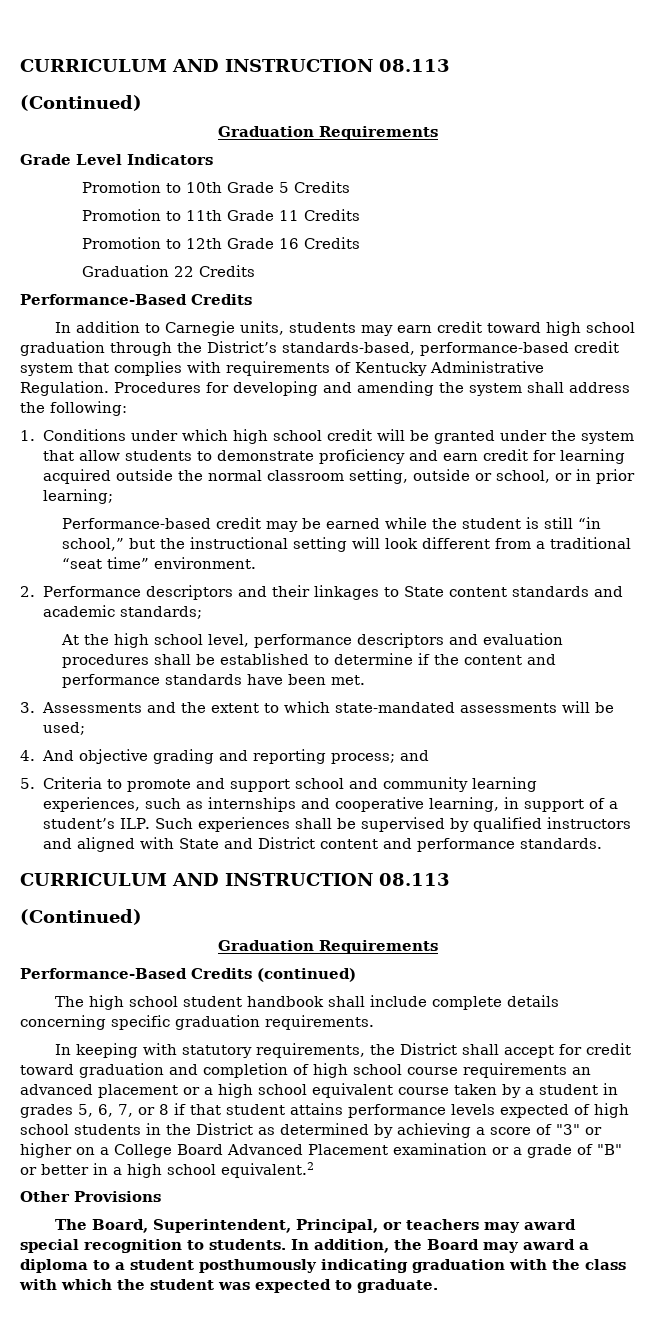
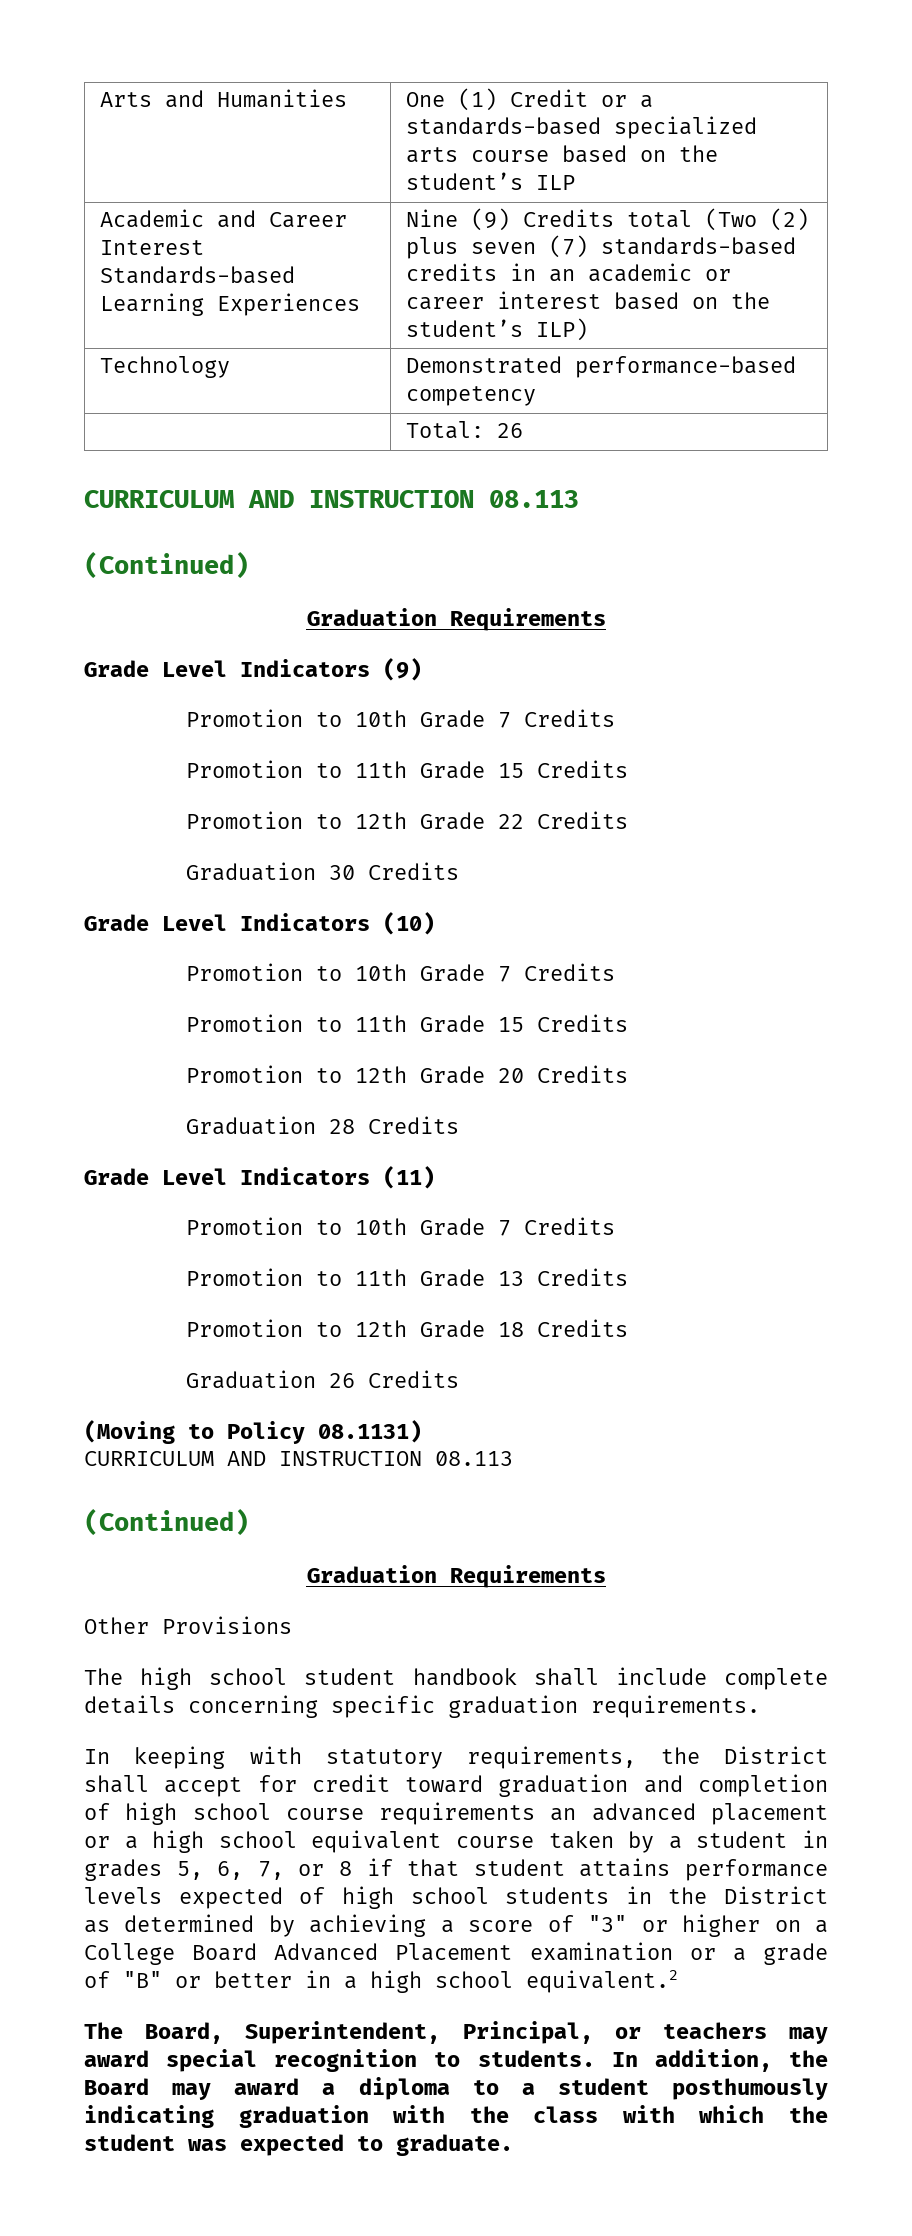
+ Arts and Humanities | One (1) Credit or a standards-based specialized arts course based on the student’s ILP
+ Academic and Career Interest Standards-based Learning Experiences | Nine (9) Credits total (Two (2) plus seven (7) standards-based credits in an academic or career interest based on the student’s ILP)
+ Technology | Demonstrated performance-based competency
+ | Total: 26
- Grade Level Indicators
- Promotion to 10th Grade 5 Credits
- Promotion to 11th Grade 11 Credits
- Promotion to 12th Grade 16 Credits
- Graduation 22 Credits
- Performance-Based Credits
- In addition to Carnegie units, students may earn credit toward high school graduation through the District’s standards-based, performance-based credit system that complies with requirements of Kentucky Administrative Regulation. Procedures for developing and amending the system shall address the following:
- 1. Conditions under which high school credit will be granted under the system that allow students to demonstrate proficiency and earn credit for learning acquired outside the normal classroom setting, outside or school, or in prior learning;
- Performance-based credit may be earned while the student is still “in school,” but the instructional setting will look different from a traditional “seat time” environment.
- 2. Performance descriptors and their linkages to State content standards and academic standards;
- At the high school level, performance descriptors and evaluation procedures shall be established to determine if the content and performance standards have been met.
- 3. Assessments and the extent to which state-mandated assessments will be used;
- 4. And objective grading and reporting process; and
- 5. Criteria to promote and support school and community learning experiences, such as internships and cooperative learning, in support of a student’s ILP. Such experiences shall be supervised by qualified instructors and aligned with State and District content and performance standards.
+ Grade Level Indicators (9)
+ Promotion to 10th Grade 7 Credits
+ Promotion to 11th Grade 15 Credits
+ Promotion to 12th Grade 22 Credits
+ Graduation 30 Credits
+ Grade Level Indicators (10)
+ Promotion to 10th Grade 7 Credits
+ Promotion to 11th Grade 15 Credits
+ Promotion to 12th Grade 20 Credits
+ Graduation 28 Credits
+ Grade Level Indicators (11)
+ Promotion to 10th Grade 7 Credits
+ Promotion to 11th Grade 13 Credits
+ Promotion to 12th Grade 18 Credits
+ Graduation 26 Credits
+ (Moving to Policy 08.1131)
  CURRICULUM AND INSTRUCTION 08.113
  (Continued)
  Graduation Requirements
- Performance-Based Credits (continued)
+ Other Provisions
- Other Provisions

